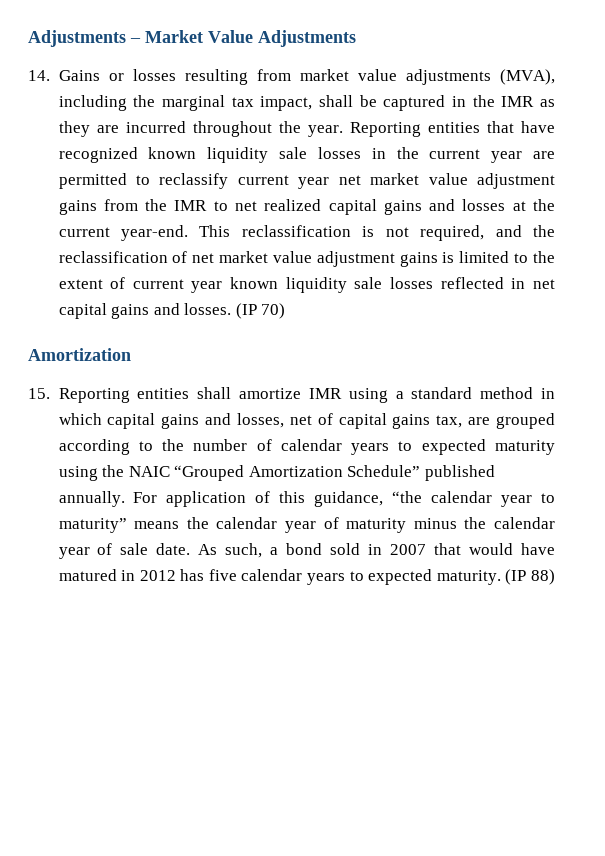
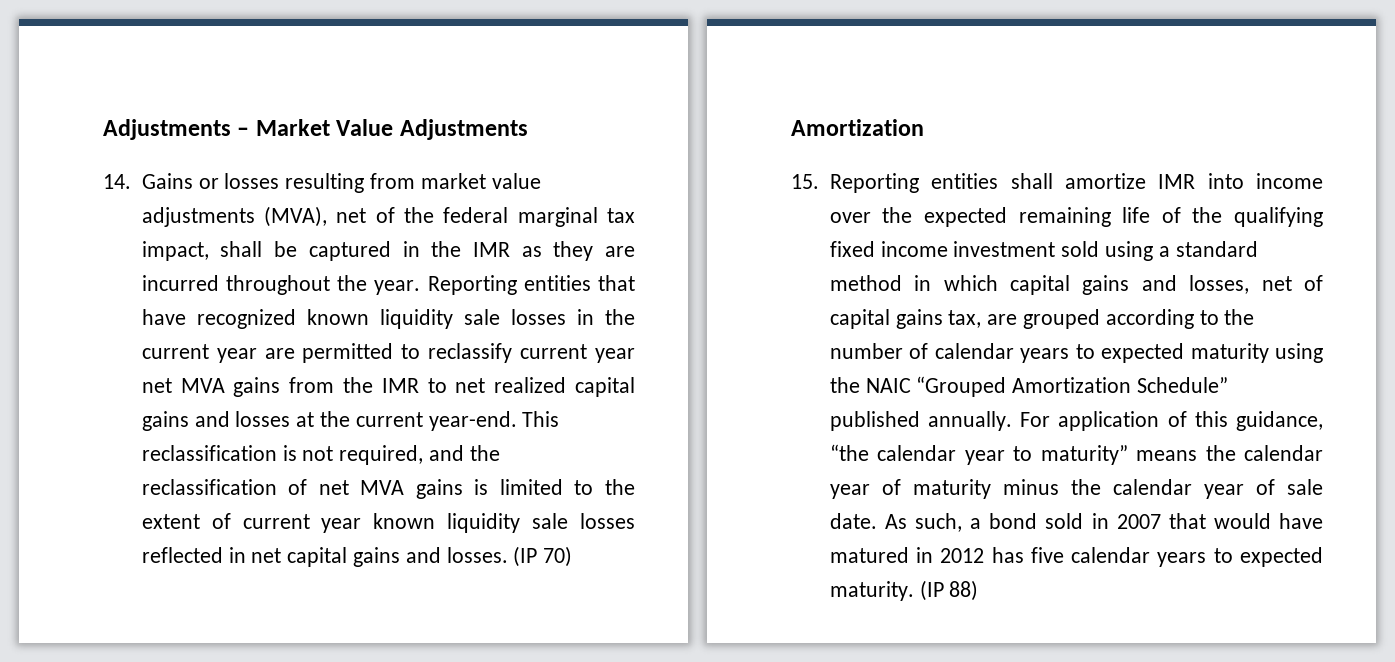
- 14. Gains or losses resulting from market value adjustments (MVA), including the marginal tax impact, shall be captured in the IMR as they are incurred throughout the year.
+ 14. Gains or losses resulting from market value adjustments (MVA), net of the federal marginal tax impact, shall be captured in the IMR as they are incurred throughout the year.
- Reporting entities that have recognized known liquidity sale losses in the current year are permitted to reclassify current year net market value adjustment gains from the IMR to net realized capital gains and losses at the current year-end.
+ Reporting entities that have recognized known liquidity sale losses in the current year are permitted to reclassify current year net MVA gains from the IMR to net realized capital gains and losses at the current year-end.
- This reclassification is not required, and the reclassification of net market value adjustment gains is limited to the extent of current year known liquidity sale losses reflected in net capital gains and losses.
+ This reclassification is not required, and the reclassification of net MVA gains is limited to the extent of current year known liquidity sale losses reflected in net capital gains and losses.
- 15. Reporting entities shall amortize IMR using a standard method in which capital gains and losses, net of capital gains tax, are grouped according to the number of calendar years to expected maturity using the NAIC “Grouped Amortization Schedule” published annually.
+ 15. Reporting entities shall amortize IMR into income over the expected remaining life of the qualifying fixed income investment sold using a standard method in which capital gains and losses, net of capital gains tax, are grouped according to the number of calendar years to expected maturity using the NAIC “Grouped Amortization Schedule” published annually.

